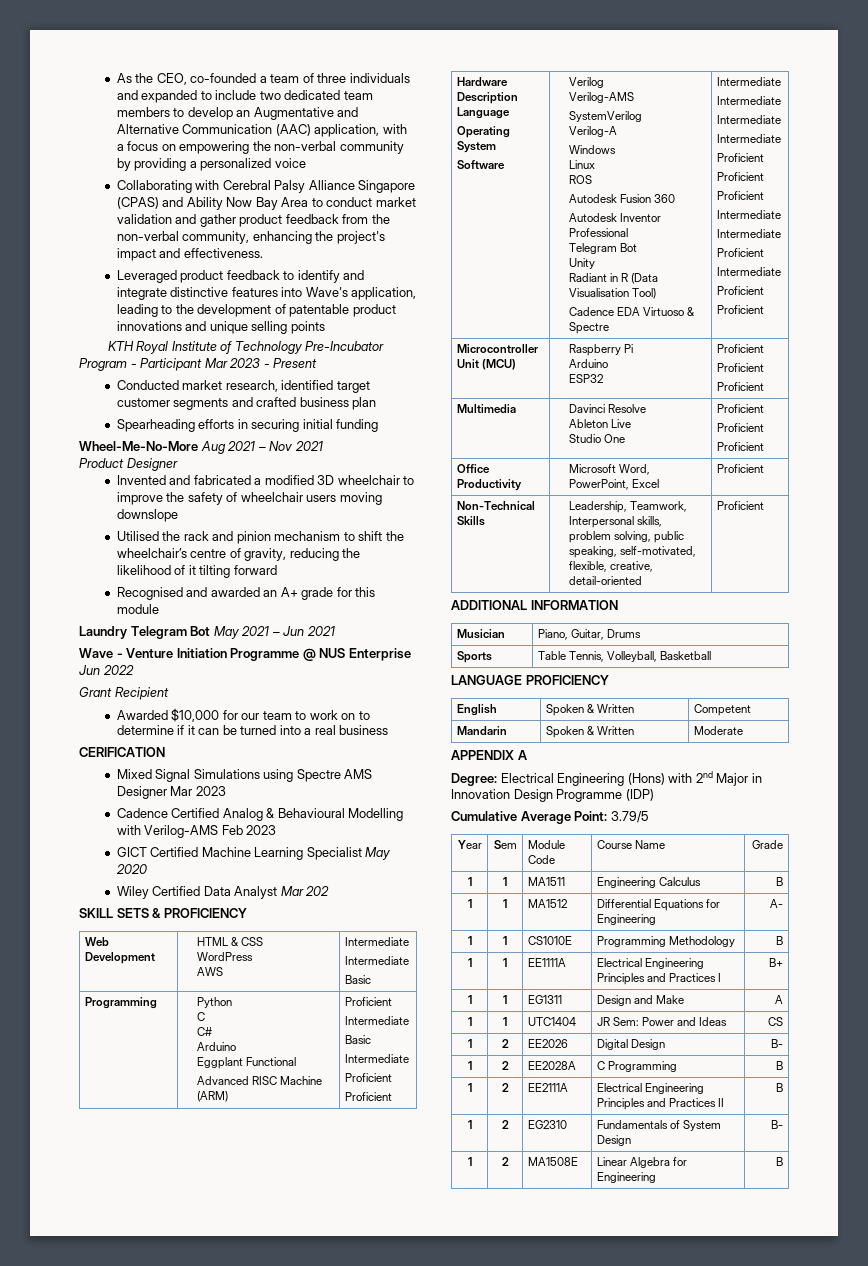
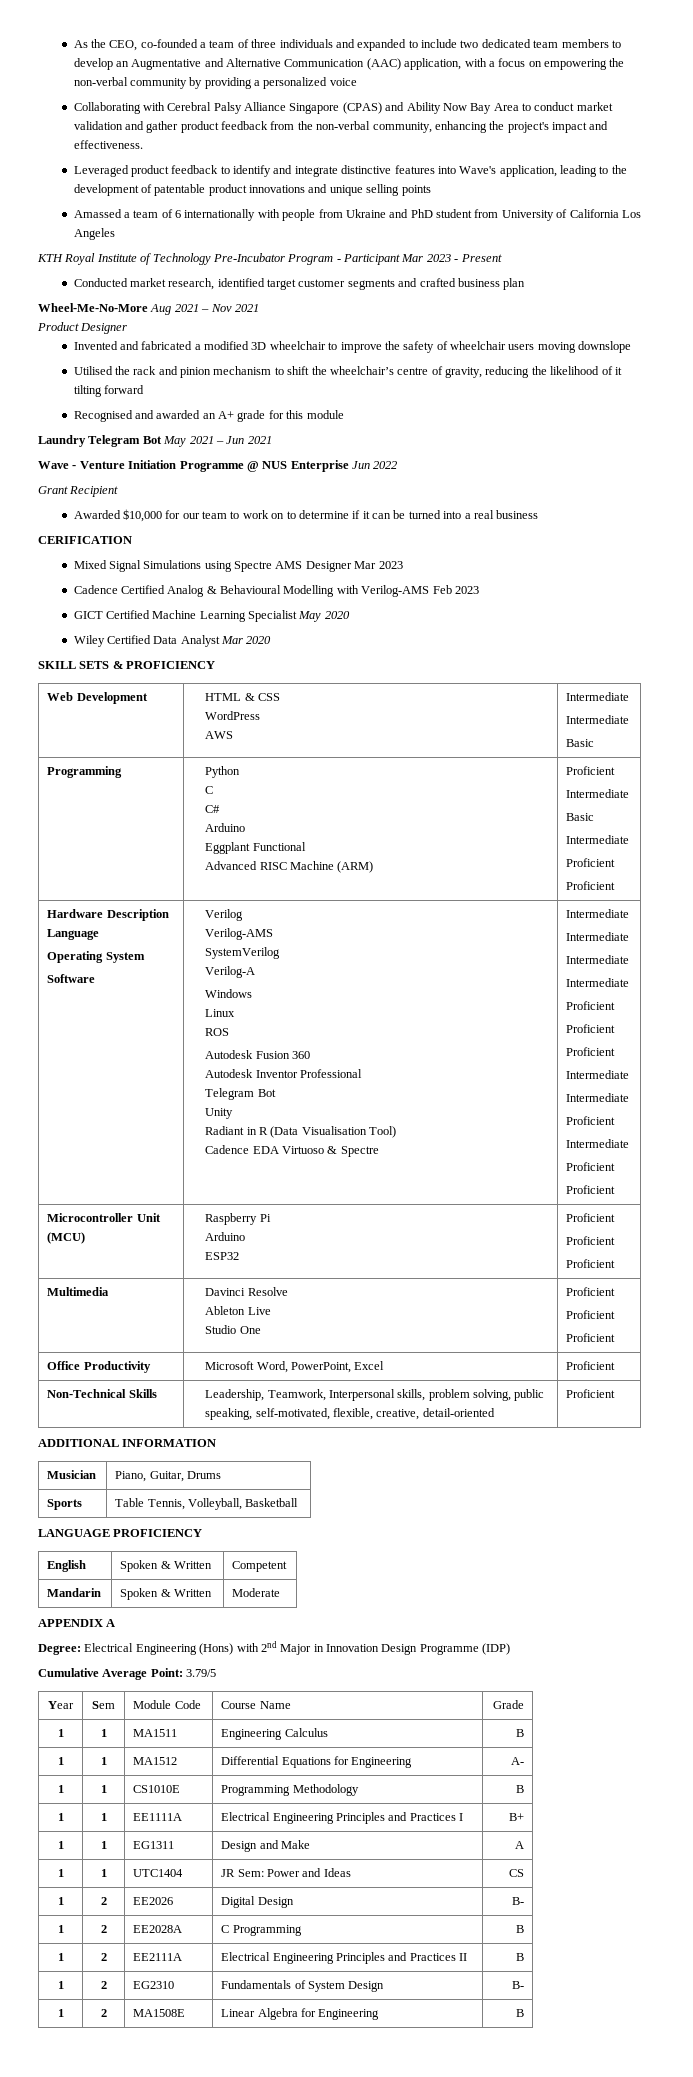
+ Amassed a team of 6 internationally with people from Ukraine and PhD student from University of California Los Angeles
- Spearheading efforts in securing initial funding
- Wiley Certified Data Analyst Mar 202
+ Wiley Certified Data Analyst Mar 2020

